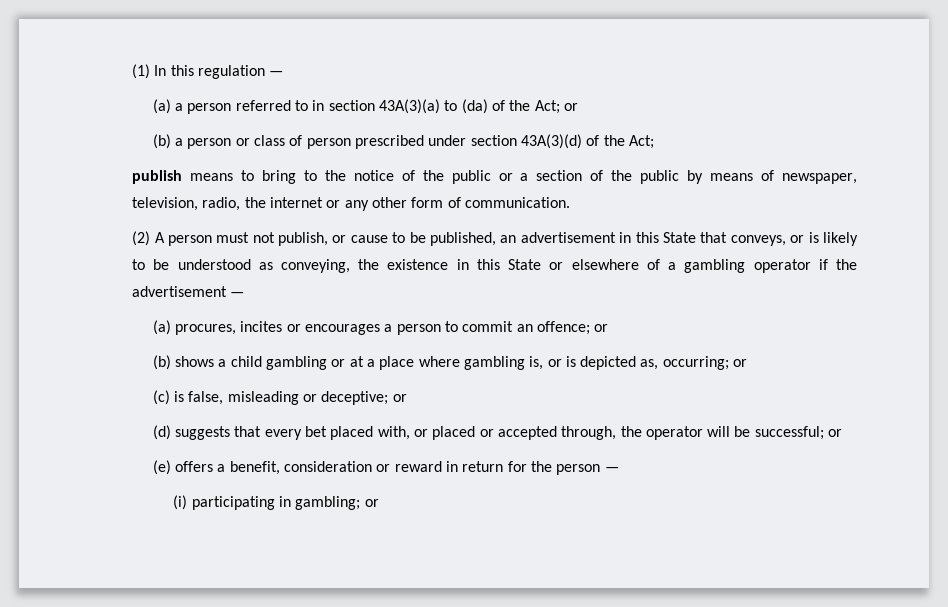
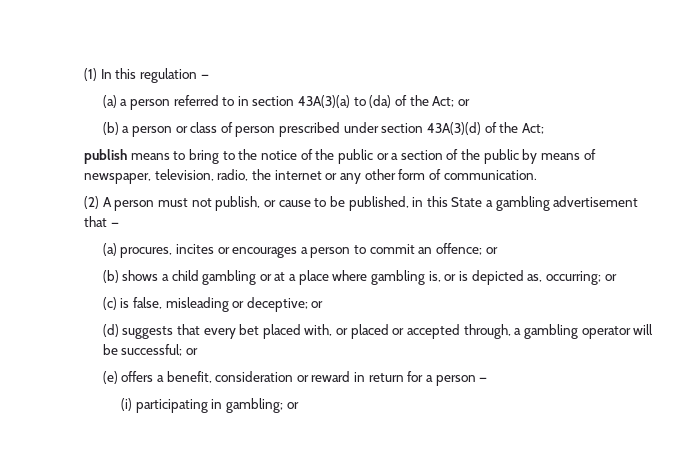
- (2) A person must not publish, or cause to be published, an advertisement in this State that conveys, or is likely to be understood as conveying, the existence in this State or elsewhere of a gambling operator if the advertisement —
+ (2) A person must not publish, or cause to be published, in this State a gambling advertisement that —
- (d) suggests that every bet placed with, or placed or accepted through, the operator will be successful; or
+ (d) suggests that every bet placed with, or placed or accepted through, a gambling operator will be successful; or
- (e) offers a benefit, consideration or reward in return for the person —
+ (e) offers a benefit, consideration or reward in return for a person —

